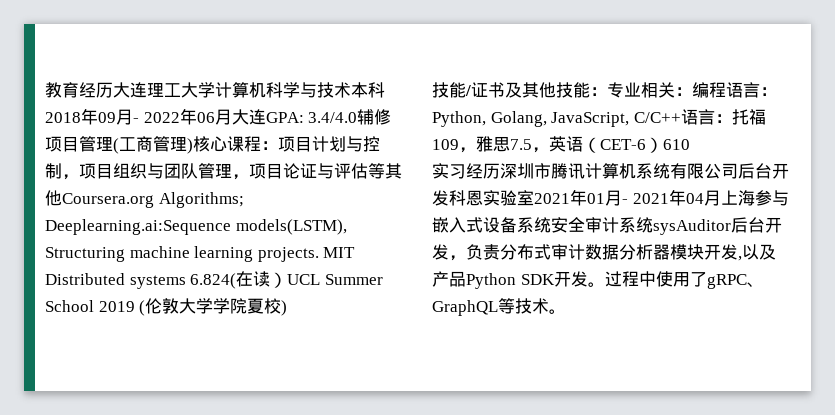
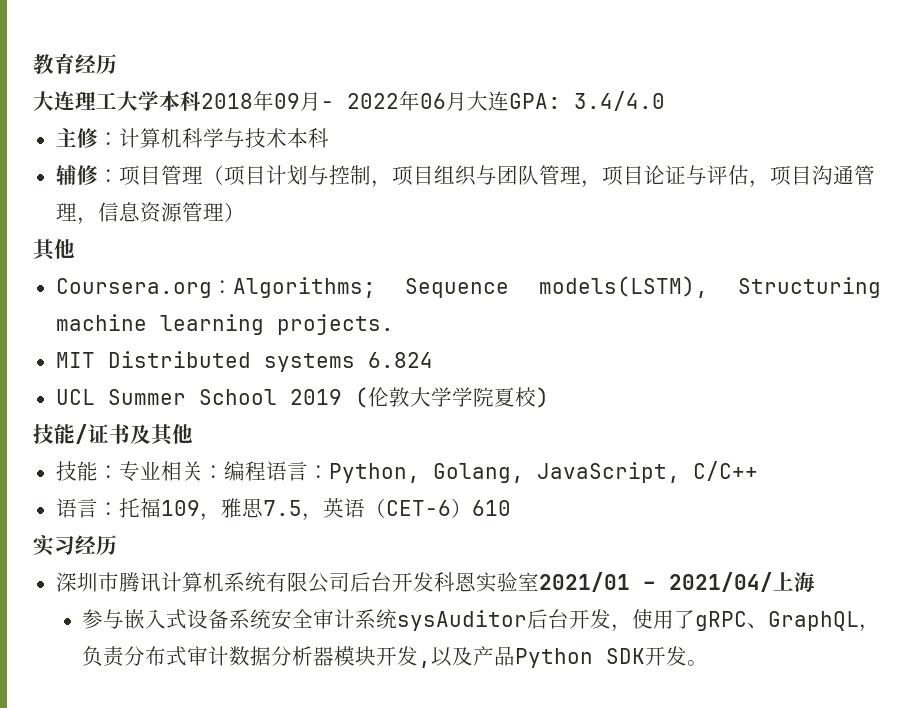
- 教育经历大连理工大学计算机科学与技术本科2018年09月- 2022年06月大连GPA: 3.4/4.0辅修项目管理(工商管理)核心课程：项目计划与控制，项目组织与团队管理，项目论证与评估等其他Coursera.org Algorithms; Deeplearning.ai:Sequence models(LSTM), Structuring machine learning projects. MIT Distributed systems 6.824(在读）UCL Summer School 2019 (伦敦大学学院夏校)
+ 教育经历
+ 大连理工大学本科2018年09月- 2022年06月大连GPA: 3.4/4.0
+ 主修：计算机科学与技术本科
+ 辅修：项目管理（项目计划与控制，项目组织与团队管理，项目论证与评估，项目沟通管理，信息资源管理）
+ 其他
+ Coursera.org：Algorithms; Sequence models(LSTM), Structuring machine learning projects.
+ MIT Distributed systems 6.824
+ UCL Summer School 2019 (伦敦大学学院夏校)
- 技能/证书及其他技能：专业相关：编程语言：Python, Golang, JavaScript, C/C++语言：托福109，雅思7.5，英语（CET-6）610
+ 技能/证书及其他
+ 技能：专业相关：编程语言：Python, Golang, JavaScript, C/C++
+ 语言：托福109，雅思7.5，英语（CET-6）610
- 实习经历深圳市腾讯计算机系统有限公司后台开发科恩实验室2021年01月- 2021年04月上海参与嵌入式设备系统安全审计系统sysAuditor后台开发，负责分布式审计数据分析器模块开发,以及产品Python SDK开发。过程中使用了gRPC、GraphQL等技术。
+ 实习经历
+ 深圳市腾讯计算机系统有限公司后台开发科恩实验室2021/01 – 2021/04/上海
+ 参与嵌入式设备系统安全审计系统sysAuditor后台开发，使用了gRPC、GraphQL，负责分布式审计数据分析器模块开发,以及产品Python SDK开发。

